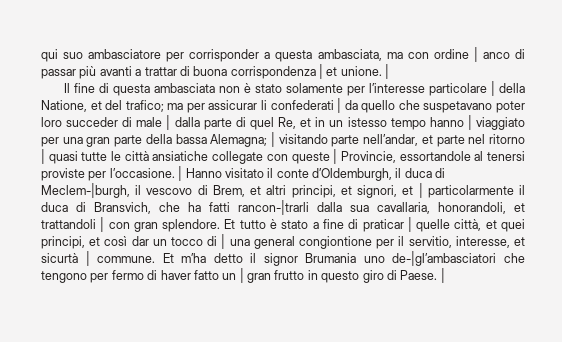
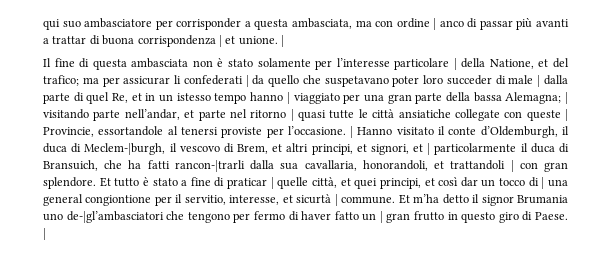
- | Hanno visitato il conte d’Oldemburgh, il duca di Meclem-|burgh, il vescovo di Brem, et altri principi, et signori, et | particolarmente il duca di Bransvich, che ha fatti rancon-|trarli dalla sua cavallaria, honorandoli, et trattandoli | con gran splendore.
+ | Hanno visitato il conte d’Oldemburgh, il duca di Meclem-|burgh, il vescovo di Brem, et altri principi, et signori, et | particolarmente il duca di Bransuich, che ha fatti rancon-|trarli dalla sua cavallaria, honorandoli, et trattandoli | con gran splendore.

